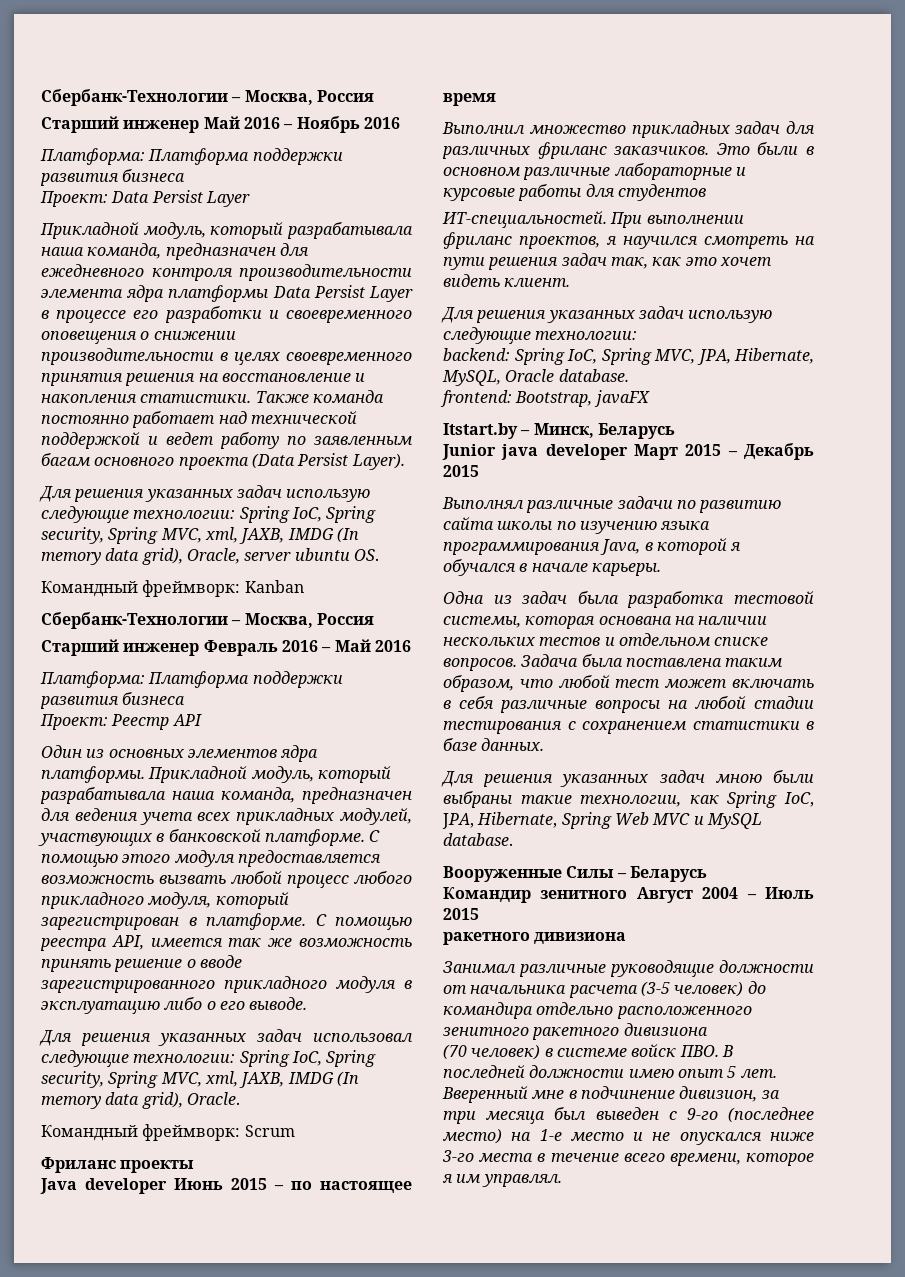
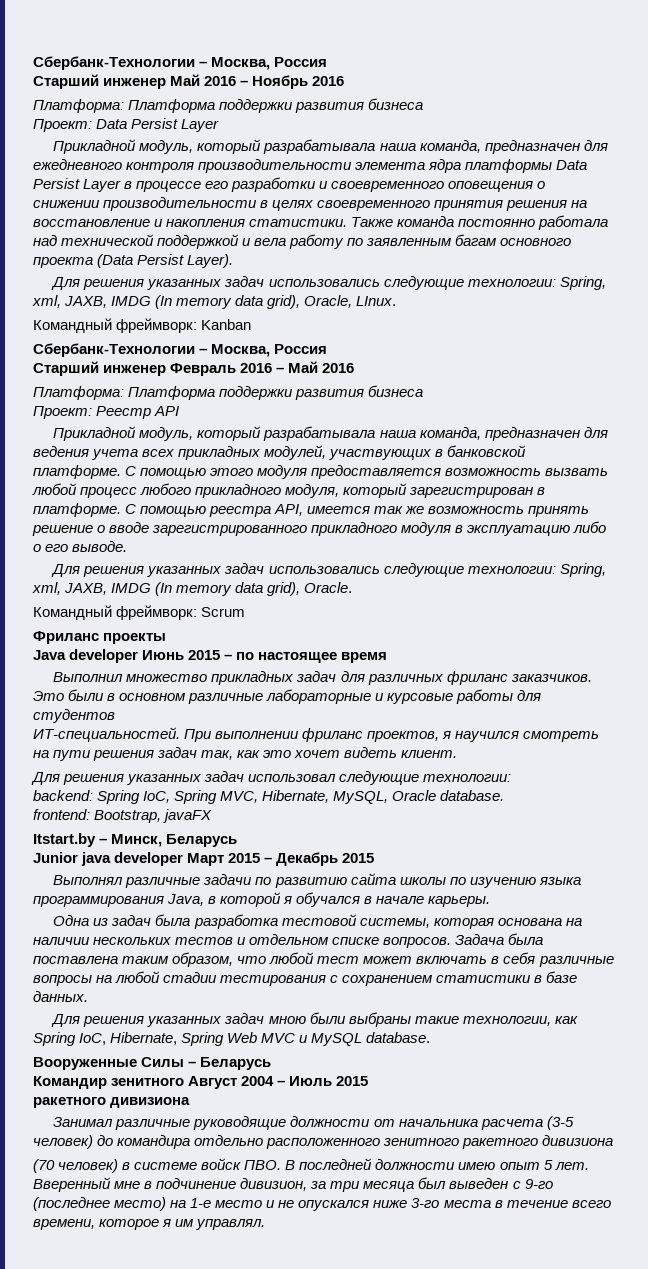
- Также команда постоянно работает над технической поддержкой и ведет работу по заявленным багам основного проекта (Data Persist Layer).
+ Также команда постоянно работала над технической поддержкой и вела работу по заявленным багам основного проекта (Data Persist Layer).
- Для решения указанных задач использую следующие технологии: Spring IoC, Spring security, Spring MVC, xml, JAXB, IMDG (In memory data grid), Oracle, server ubuntu OS.
+ Для решения указанных задач использовались следующие технологии: Spring, xml, JAXB, IMDG (In memory data grid), Oracle, LInux.
- Один из основных элементов ядра платформы.
- Для решения указанных задач использовал следующие технологии: Spring IoC, Spring security, Spring MVC, xml, JAXB, IMDG (In memory data grid), Oracle.
+ Для решения указанных задач использовались следующие технологии: Spring, xml, JAXB, IMDG (In memory data grid), Oracle.
  При выполнении фриланс проектов, я научился смотреть на пути решения задач так, как это хочет видеть клиент.
- Для решения указанных задач использую следующие технологии:
+ Для решения указанных задач использовал следующие технологии:
- backend: Spring IoC, Spring MVC, JPA, Hibernate, MySQL, Oracle database.
+ backend: Spring IoC, Spring MVC, Hibernate, MySQL, Oracle database.
- Для решения указанных задач мною были выбраны такие технологии, как Spring IoC, JPA, Hibernate, Spring Web MVC и MySQL database.
+ Для решения указанных задач мною были выбраны такие технологии, как Spring IoC, Hibernate, Spring Web MVC и MySQL database.

